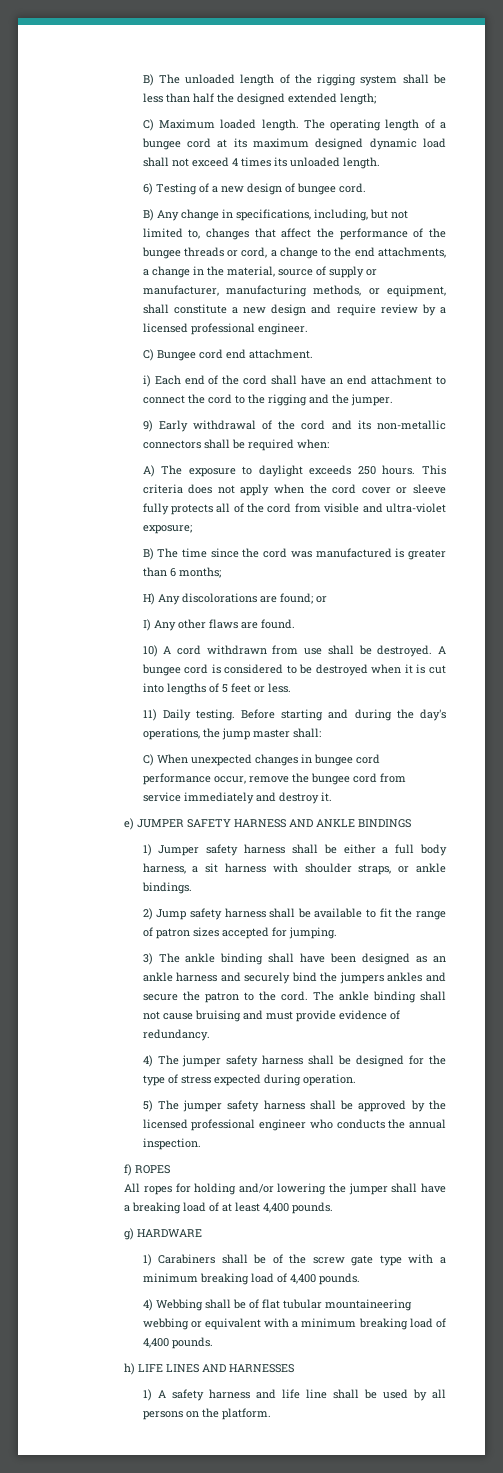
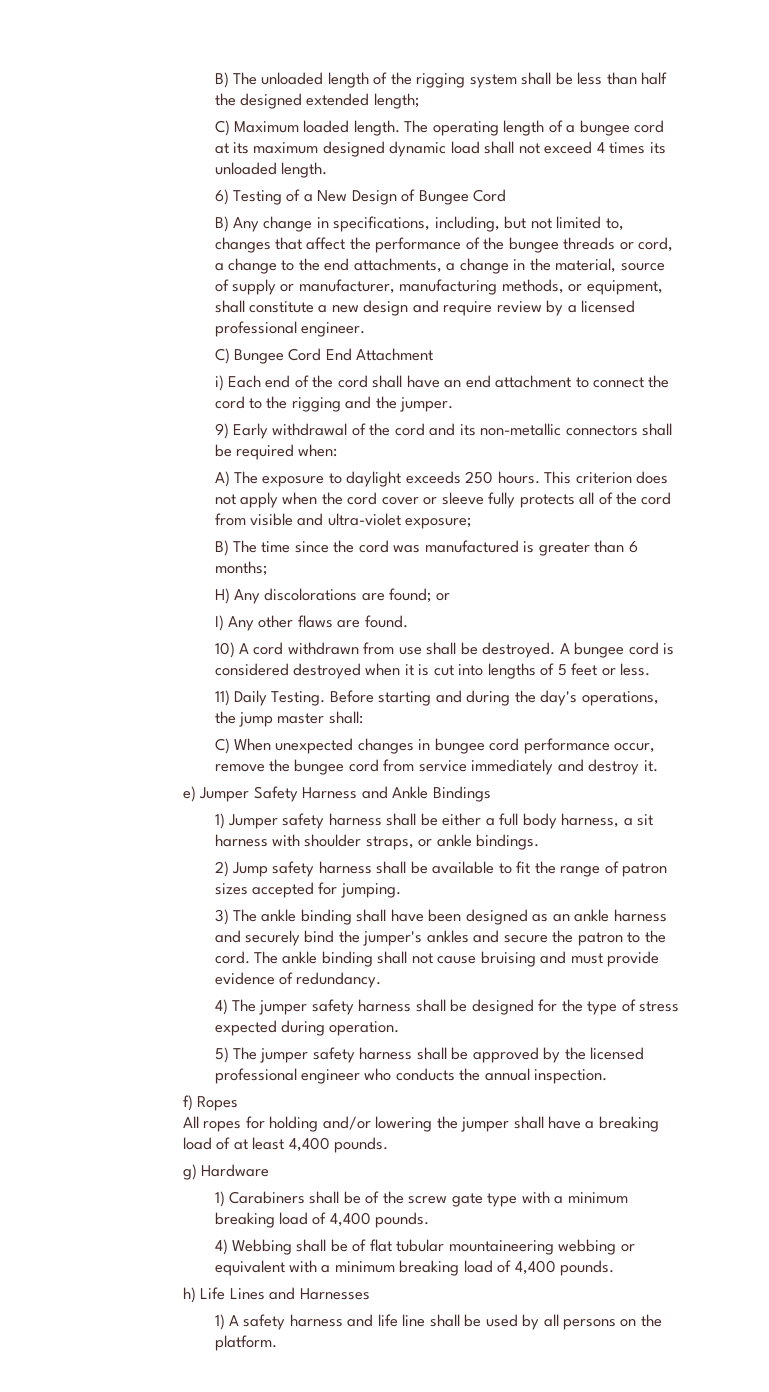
- 6) Testing of a new design of bungee cord.
+ 6) Testing of a New Design of Bungee Cord
- C) Bungee cord end attachment.
+ C) Bungee Cord End Attachment
- This criteria does not apply when the cord cover or sleeve fully protects all of the cord from visible and ultra-violet exposure;
+ This criterion does not apply when the cord cover or sleeve fully protects all of the cord from visible and ultra-violet exposure;
- A bungee cord is considered to be destroyed when it is cut into lengths of 5 feet or less.
+ A bungee cord is considered destroyed when it is cut into lengths of 5 feet or less.
- 11) Daily testing.
+ 11) Daily Testing.
- e) JUMPER SAFETY HARNESS AND ANKLE BINDINGS
+ e) Jumper Safety Harness and Ankle Bindings
- 3) The ankle binding shall have been designed as an ankle harness and securely bind the jumpers ankles and secure the patron to the cord.
+ 3) The ankle binding shall have been designed as an ankle harness and securely bind the jumper's ankles and secure the patron to the cord.
- f) ROPES
+ f) Ropes
- g) HARDWARE
+ g) Hardware
- h) LIFE LINES AND HARNESSES
+ h) Life Lines and Harnesses

